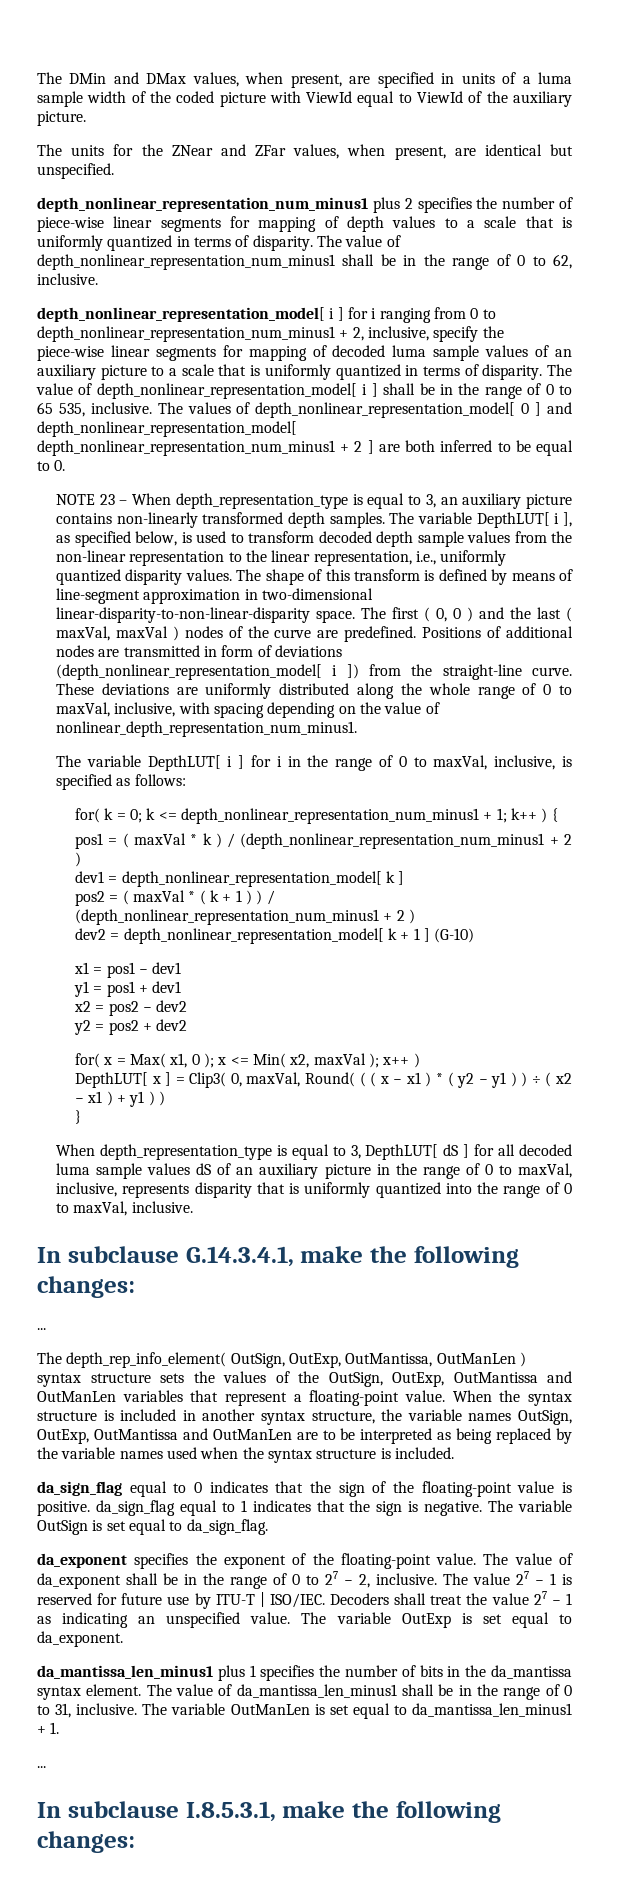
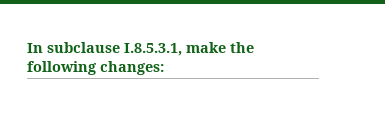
- The DMin and DMax values, when present, are specified in units of a luma sample width of the coded picture with ViewId equal to ViewId of the auxiliary picture.
- The units for the ZNear and ZFar values, when present, are identical but unspecified.
- depth_nonlinear_representation_num_minus1 plus 2 specifies the number of piece-wise linear segments for mapping of depth values to a scale that is uniformly quantized in terms of disparity. The value of depth_nonlinear_representation_num_minus1 shall be in the range of 0 to 62, inclusive.
- depth_nonlinear_representation_model[ i ] for i ranging from 0 to depth_nonlinear_representation_num_minus1 + 2, inclusive, specify the piece-wise linear segments for mapping of decoded luma sample values of an auxiliary picture to a scale that is uniformly quantized in terms of disparity. The value of depth_nonlinear_representation_model[ i ] shall be in the range of 0 to 65 535, inclusive. The values of depth_nonlinear_representation_model[ 0 ] and depth_nonlinear_representation_model[ depth_nonlinear_representation_num_minus1 + 2 ] are both inferred to be equal to 0.
- NOTE 23 – When depth_representation_type is equal to 3, an auxiliary picture contains non-linearly transformed depth samples. The variable DepthLUT[ i ], as specified below, is used to transform decoded depth sample values from the non-linear representation to the linear representation, i.e., uniformly quantized disparity values. The shape of this transform is defined by means of line-segment approximation in two-dimensional linear-disparity-to-non-linear-disparity space. The first ( 0, 0 ) and the last ( maxVal, maxVal ) nodes of the curve are predefined. Positions of additional nodes are transmitted in form of deviations (depth_nonlinear_representation_model[ i ]) from the straight-line curve. These deviations are uniformly distributed along the whole range of 0 to maxVal, inclusive, with spacing depending on the value of nonlinear_depth_representation_num_minus1.
- The variable DepthLUT[ i ] for i in the range of 0 to maxVal, inclusive, is specified as follows:
- for( k = 0; k <= depth_nonlinear_representation_num_minus1 + 1; k++ ) {
- pos1 = ( maxVal * k ) / (depth_nonlinear_representation_num_minus1 + 2 )
- dev1 = depth_nonlinear_representation_model[ k ]
- pos2 = ( maxVal * ( k + 1 ) ) / (depth_nonlinear_representation_num_minus1 + 2 )
- dev2 = depth_nonlinear_representation_model[ k + 1 ] (G-10)
- x1 = pos1 − dev1
- y1 = pos1 + dev1
- x2 = pos2 − dev2
- y2 = pos2 + dev2
- for( x = Max( x1, 0 ); x <= Min( x2, maxVal ); x++ )
- DepthLUT[ x ] = Clip3( 0, maxVal, Round( ( ( x − x1 ) * ( y2 − y1 ) ) ÷ ( x2 − x1 ) + y1 ) )
- }
- When depth_representation_type is equal to 3, DepthLUT[ dS ] for all decoded luma sample values dS of an auxiliary picture in the range of 0 to maxVal, inclusive, represents disparity that is uniformly quantized into the range of 0 to maxVal, inclusive.
- In subclause G.14.3.4.1, make the following changes:
- ...
- The depth_rep_info_element( OutSign, OutExp, OutMantissa, OutManLen ) syntax structure sets the values of the OutSign, OutExp, OutMantissa and OutManLen variables that represent a floating-point value. When the syntax structure is included in another syntax structure, the variable names OutSign, OutExp, OutMantissa and OutManLen are to be interpreted as being replaced by the variable names used when the syntax structure is included.
- da_sign_flag equal to 0 indicates that the sign of the floating-point value is positive. da_sign_flag equal to 1 indicates that the sign is negative. The variable OutSign is set equal to da_sign_flag.
- da_exponent specifies the exponent of the floating-point value. The value of da_exponent shall be in the range of 0 to 27 − 2, inclusive. The value 27 − 1 is reserved for future use by ITU-T | ISO/IEC. Decoders shall treat the value 27 − 1 as indicating an unspecified value. The variable OutExp is set equal to da_exponent.
- da_mantissa_len_minus1 plus 1 specifies the number of bits in the da_mantissa syntax element. The value of da_mantissa_len_minus1 shall be in the range of 0 to 31, inclusive. The variable OutManLen is set equal to da_mantissa_len_minus1 + 1.
- ...

